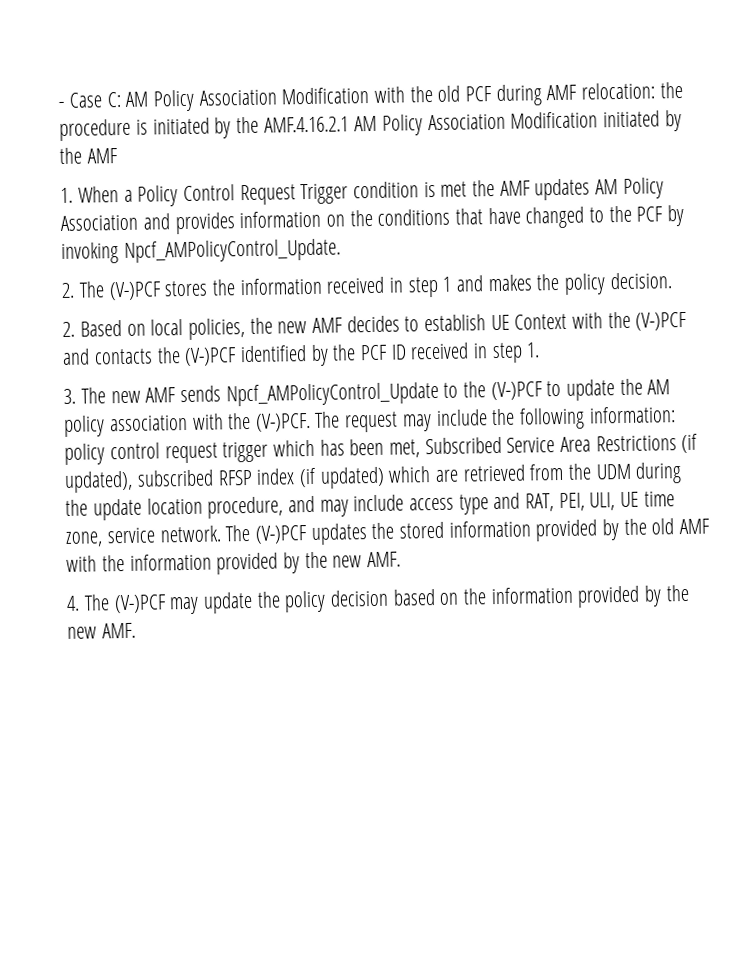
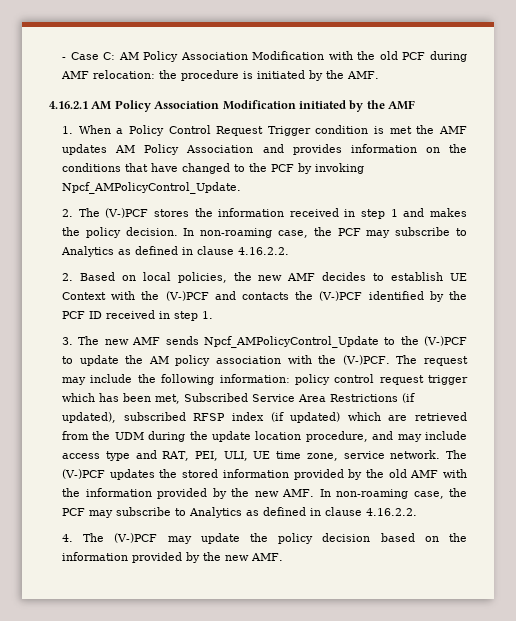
- - Case C: AM Policy Association Modification with the old PCF during AMF relocation: the procedure is initiated by the AMF.4.16.2.1 AM Policy Association Modification initiated by the AMF
+ - Case C: AM Policy Association Modification with the old PCF during AMF relocation: the procedure is initiated by the AMF.
+ 4.16.2.1 AM Policy Association Modification initiated by the AMF
- 2. The (V-)PCF stores the information received in step 1 and makes the policy decision.
+ 2. The (V-)PCF stores the information received in step 1 and makes the policy decision. In non-roaming case, the PCF may subscribe to Analytics as defined in clause 4.16.2.2.
- The (V-)PCF updates the stored information provided by the old AMF with the information provided by the new AMF.
+ The (V-)PCF updates the stored information provided by the old AMF with the information provided by the new AMF. In non-roaming case, the PCF may subscribe to Analytics as defined in clause 4.16.2.2.

